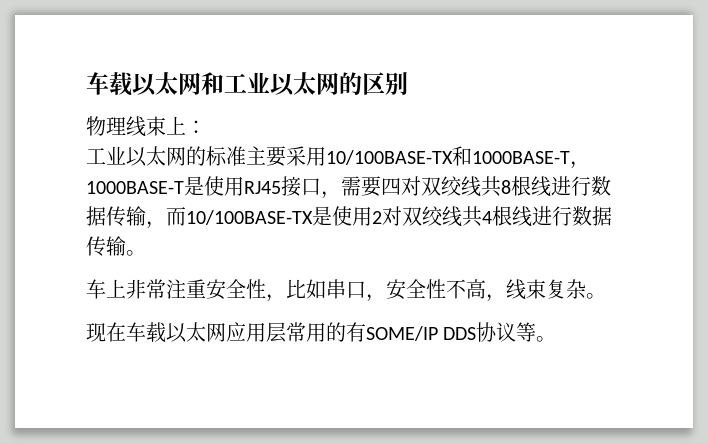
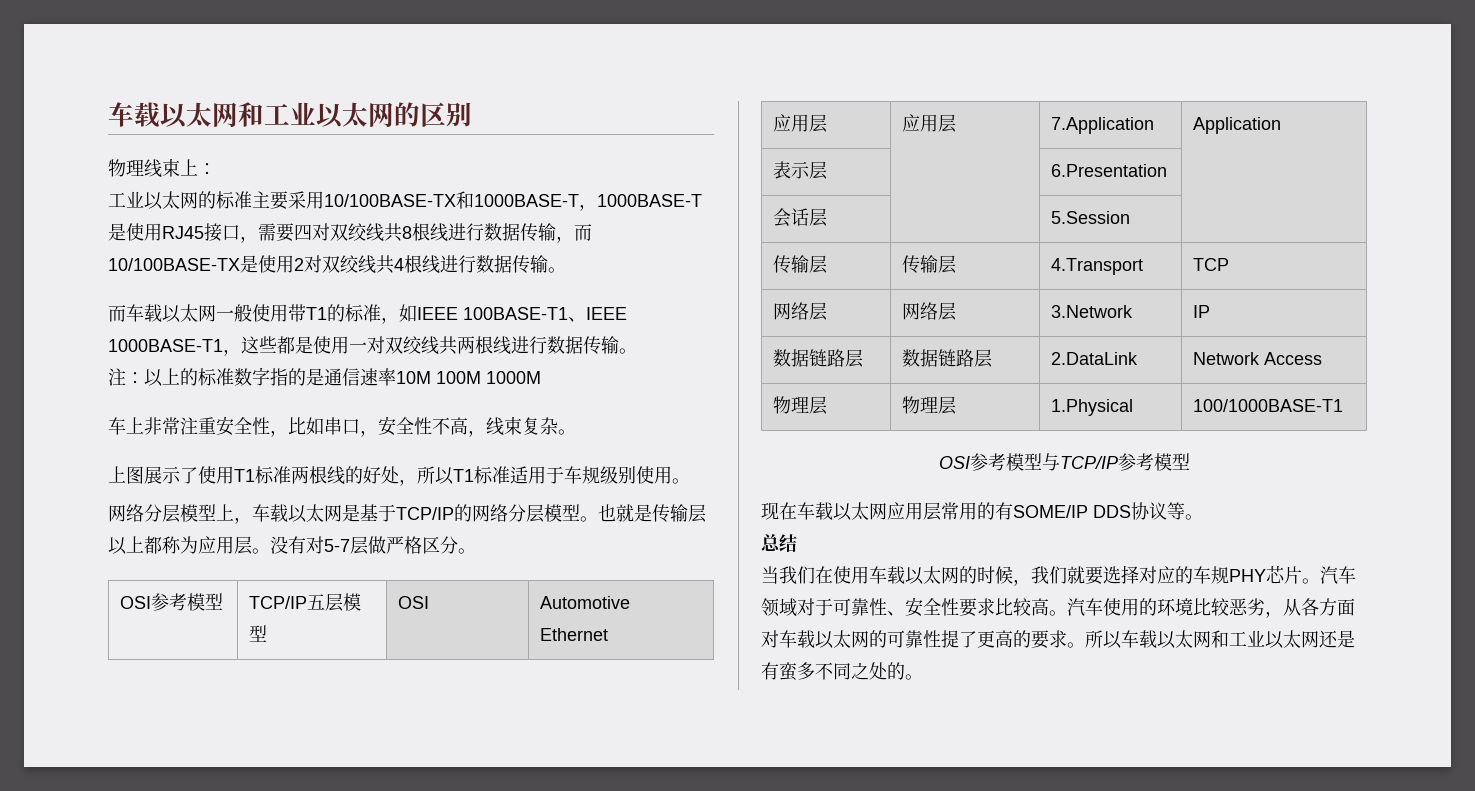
+ 而车载以太网一般使用带T1的标准，如IEEE 100BASE-T1、IEEE 1000BASE-T1，这些都是使用一对双绞线共两根线进行数据传输。
+ 注：以上的标准数字指的是通信速率10M 100M 1000M
+ 上图展示了使用T1标准两根线的好处，所以T1标准适用于车规级别使用。
+ 网络分层模型上，车载以太网是基于TCP/IP的网络分层模型。也就是传输层以上都称为应用层。没有对5-7层做严格区分。
+ OSI参考模型 | TCP/IP五层模型 | OSI | Automotive Ethernet
+ 应用层 | 应用层 | 7.Application | Application
+ 表示层 | | 6.Presentation |
+ 会话层 | | 5.Session |
+ 传输层 | 传输层 | 4.Transport | TCP
+ 网络层 | 网络层 | 3.Network | IP
+ 数据链路层 | 数据链路层 | 2.DataLink | Network Access
+ 物理层 | 物理层 | 1.Physical | 100/1000BASE-T1
+ OSI参考模型与TCP/IP参考模型
+ 总结
+ 当我们在使用车载以太网的时候，我们就要选择对应的车规PHY芯片。汽车领域对于可靠性、安全性要求比较高。汽车使用的环境比较恶劣，从各方面对车载以太网的可靠性提了更高的要求。所以车载以太网和工业以太网还是有蛮多不同之处的。

